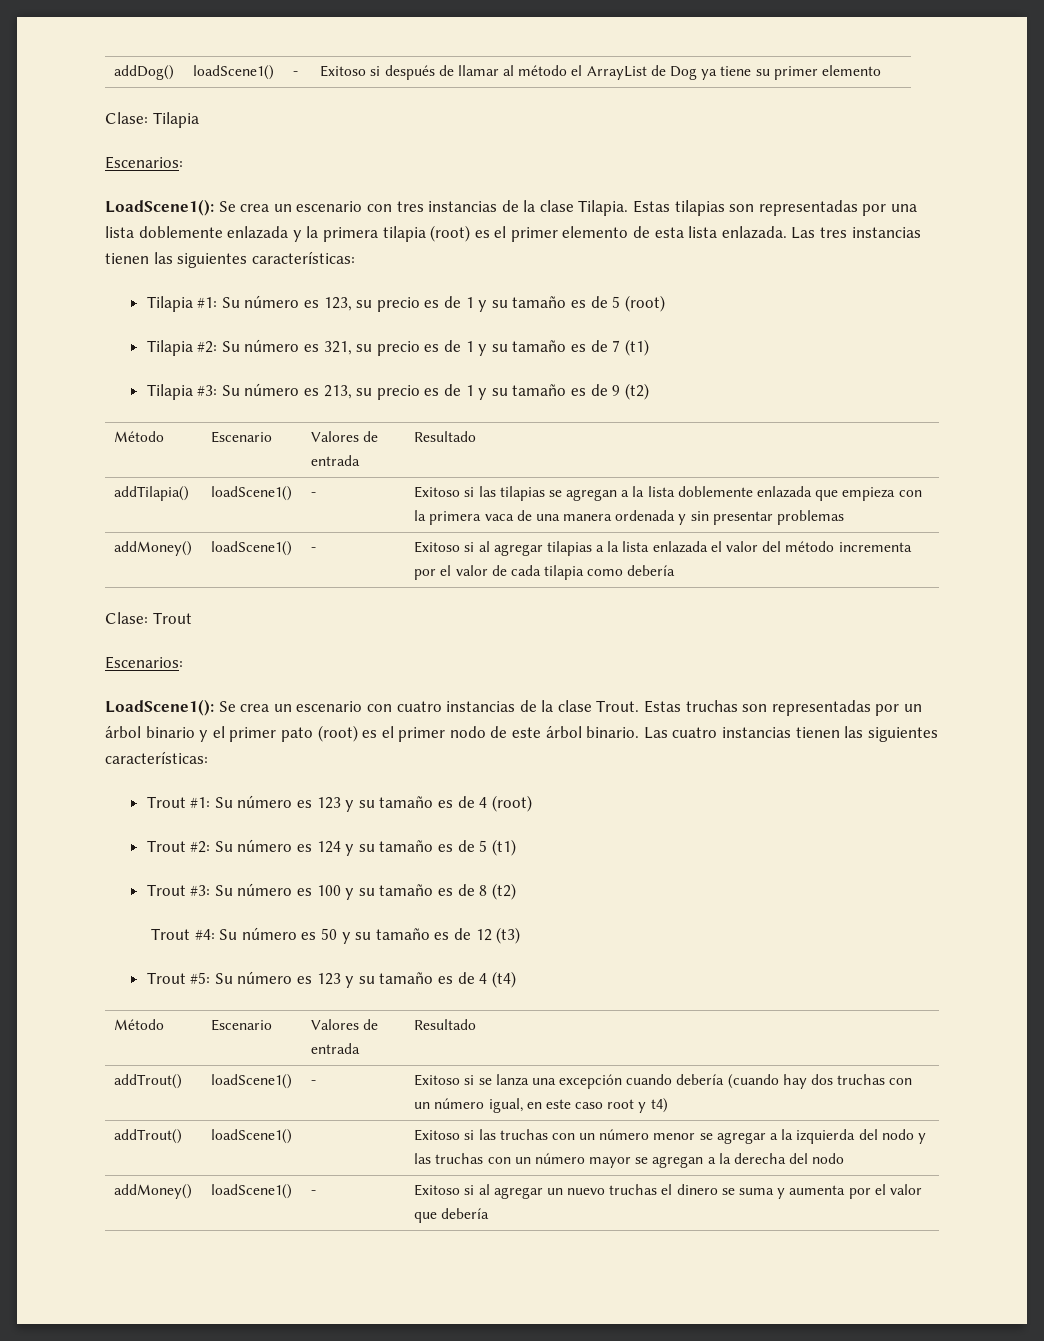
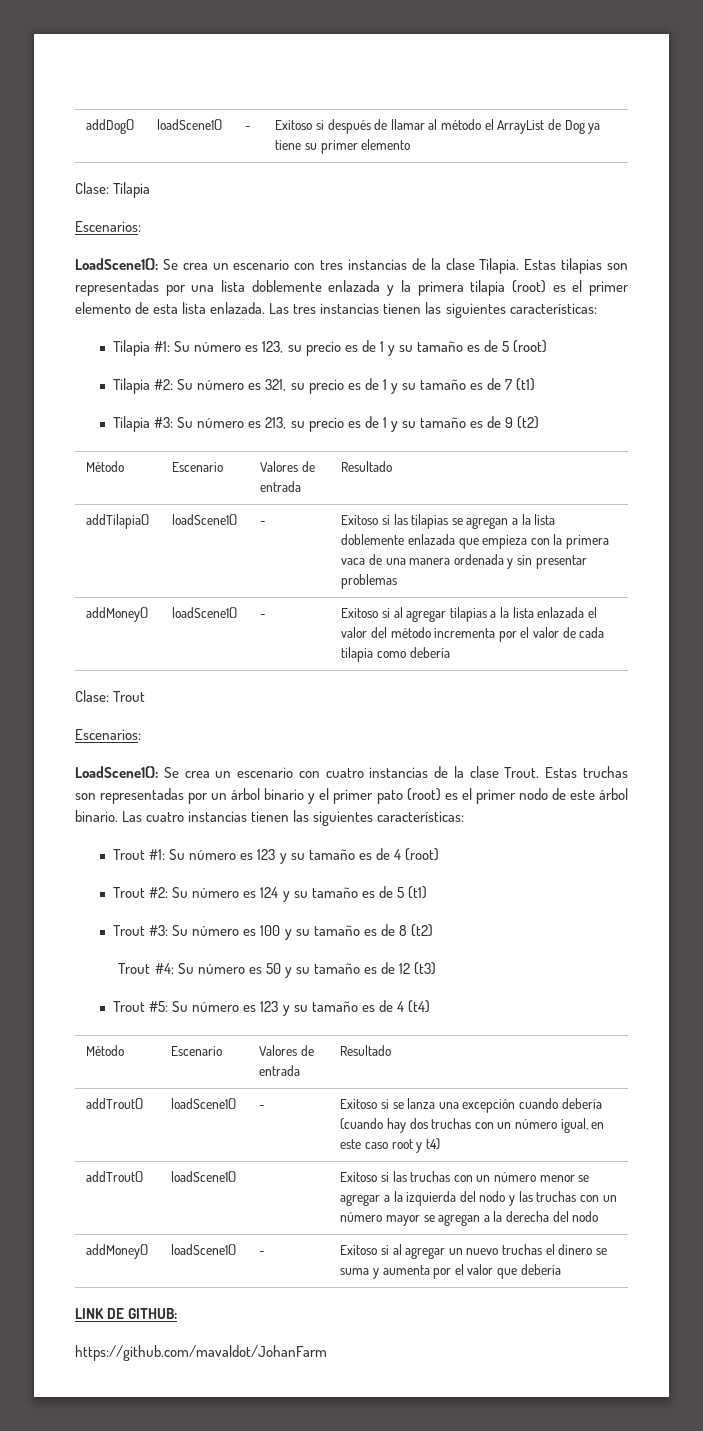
+ LINK DE GITHUB:
+ https://github.com/mavaldot/JohanFarm

